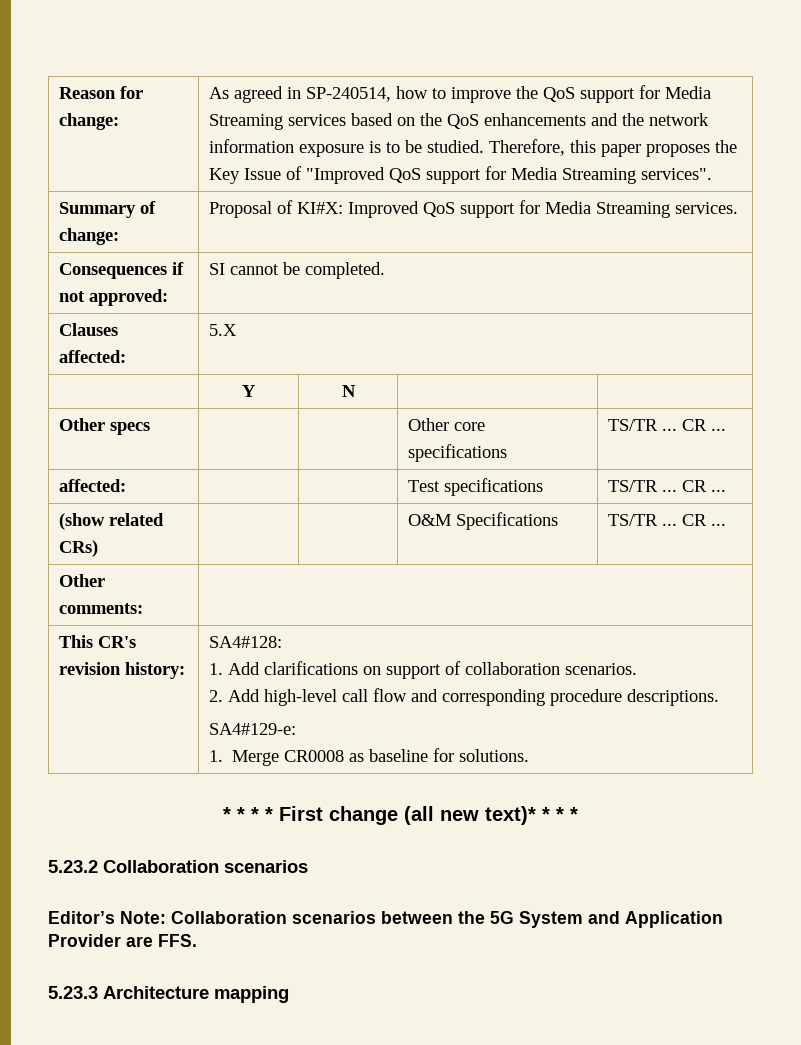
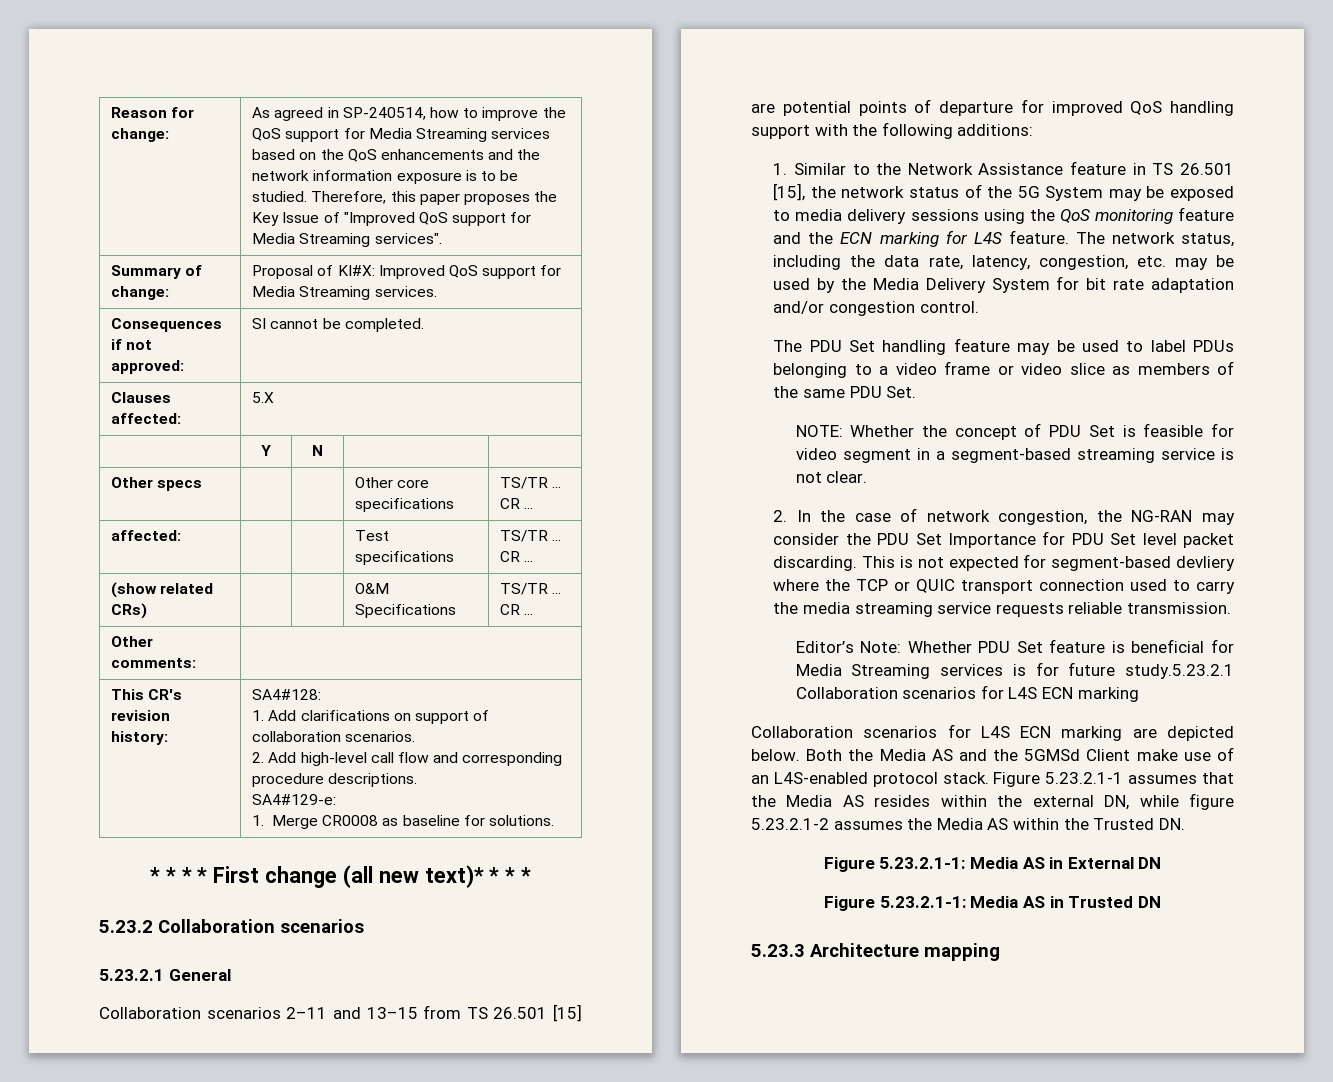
- Editor’s Note: Collaboration scenarios between the 5G System and Application Provider are FFS.
+ 5.23.2.1 General
+ Collaboration scenarios 2–11 and 13–15 from TS 26.501 [15] are potential points of departure for improved QoS handling support with the following additions:
+ 1. Similar to the Network Assistance feature in TS 26.501 [15], the network status of the 5G System may be exposed to media delivery sessions using the QoS monitoring feature and the ECN marking for L4S feature. The network status, including the data rate, latency, congestion, etc. may be used by the Media Delivery System for bit rate adaptation and/or congestion control.
+ The PDU Set handling feature may be used to label PDUs belonging to a video frame or video slice as members of the same PDU Set.
+ NOTE: Whether the concept of PDU Set is feasible for video segment in a segment-based streaming service is not clear.
+ 2. In the case of network congestion, the NG-RAN may consider the PDU Set Importance for PDU Set level packet discarding. This is not expected for segment-based devliery where the TCP or QUIC transport connection used to carry the media streaming service requests reliable transmission.
+ Editor’s Note: Whether PDU Set feature is beneficial for Media Streaming services is for future study.5.23.2.1 Collaboration scenarios for L4S ECN marking
+ Collaboration scenarios for L4S ECN marking are depicted below. Both the Media AS and the 5GMSd Client make use of an L4S-enabled protocol stack. Figure 5.23.2.1-1 assumes that the Media AS resides within the external DN, while figure 5.23.2.1-2 assumes the Media AS within the Trusted DN.
+ Figure 5.23.2.1-1: Media AS in External DN
+ Figure 5.23.2.1-1: Media AS in Trusted DN

